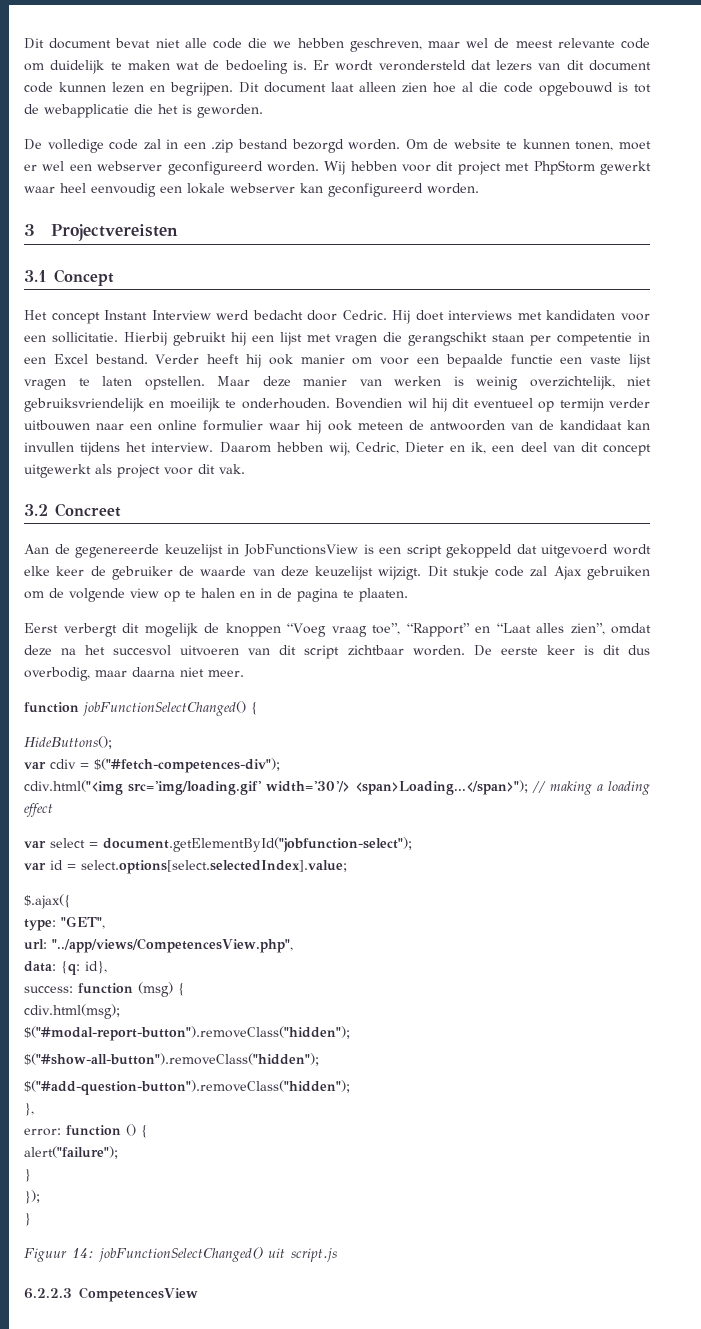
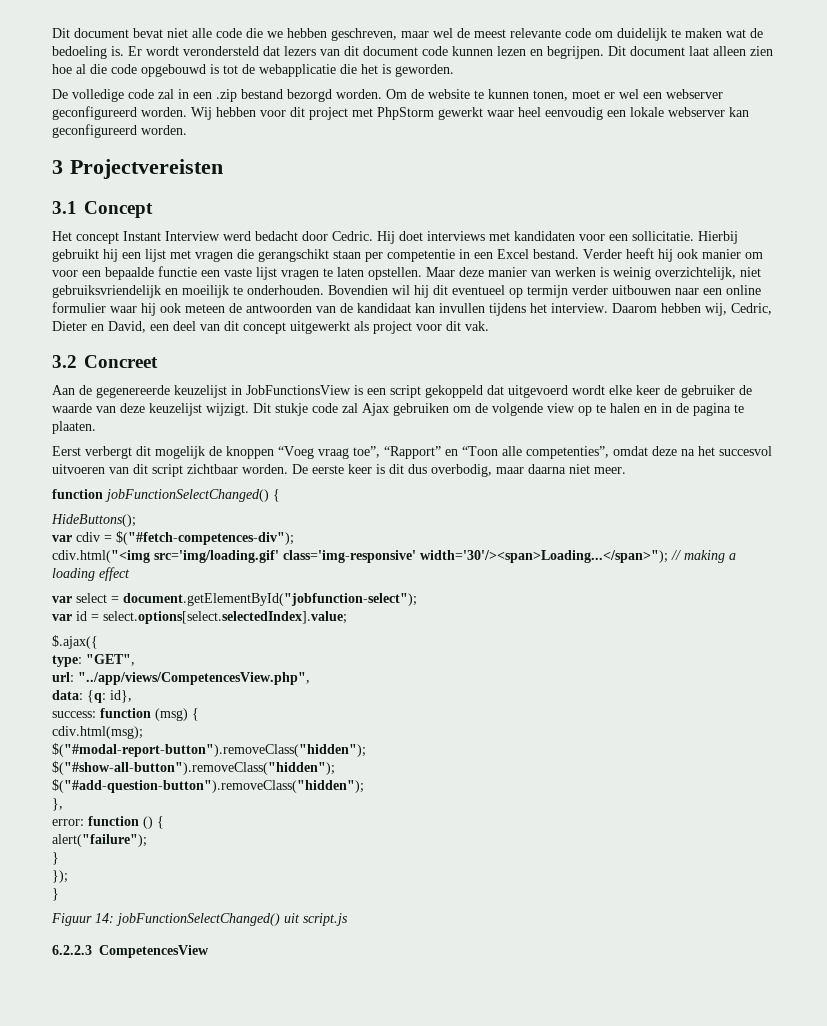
- Daarom hebben wij, Cedric, Dieter en ik, een deel van dit concept uitgewerkt als project voor dit vak.
+ Daarom hebben wij, Cedric, Dieter en David, een deel van dit concept uitgewerkt als project voor dit vak.
- Eerst verbergt dit mogelijk de knoppen “Voeg vraag toe”, “Rapport” en “Laat alles zien”, omdat deze na het succesvol uitvoeren van dit script zichtbaar worden.
+ Eerst verbergt dit mogelijk de knoppen “Voeg vraag toe”, “Rapport” en “Toon alle competenties”, omdat deze na het succesvol uitvoeren van dit script zichtbaar worden.
- cdiv.html("<img src='img/loading.gif' width='30'/> <span>Loading...</span>"); // making a loading effect
+ cdiv.html("<img src='img/loading.gif' class='img-responsive' width='30'/><span>Loading...</span>"); // making a loading effect

